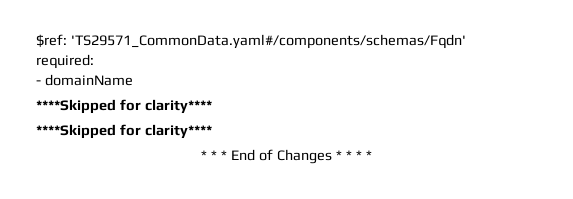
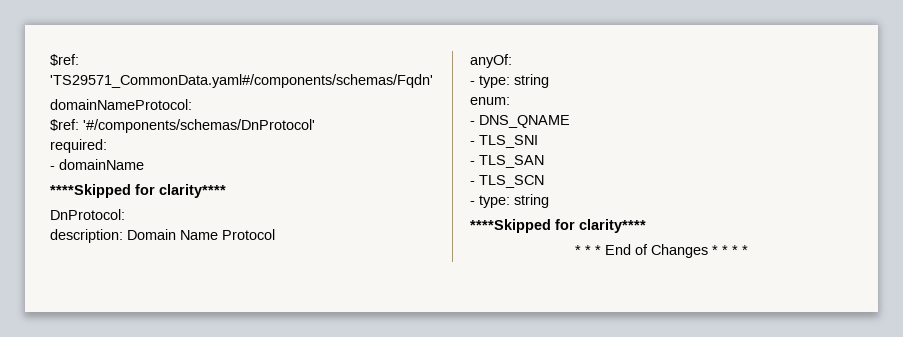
+ domainNameProtocol:
+ $ref: '#/components/schemas/DnProtocol'
+ DnProtocol:
+ description: Domain Name Protocol
+ anyOf:
+ - type: string
+ enum:
+ - DNS_QNAME
+ - TLS_SNI
+ - TLS_SAN
+ - TLS_SCN
+ - type: string

